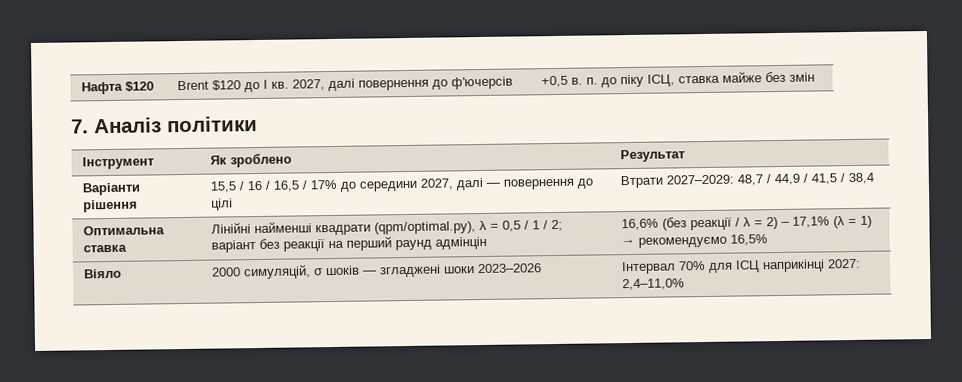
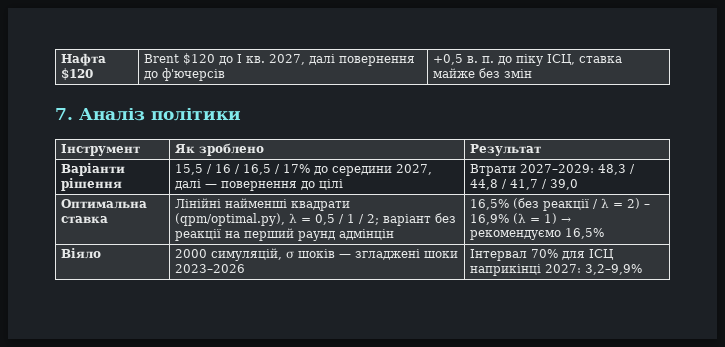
- Варіанти рішення | 15,5 / 16 / 16,5 / 17% до середини 2027, далі — повернення до цілі | Втрати 2027–2029: 48,7 / 44,9 / 41,5 / 38,4
+ Варіанти рішення | 15,5 / 16 / 16,5 / 17% до середини 2027, далі — повернення до цілі | Втрати 2027–2029: 48,3 / 44,8 / 41,7 / 39,0
- Оптимальна ставка | Лінійні найменші квадрати (qpm/optimal.py), λ = 0,5 / 1 / 2; варіант без реакції на перший раунд адмінцін | 16,6% (без реакції / λ = 2) – 17,1% (λ = 1) → рекомендуємо 16,5%
+ Оптимальна ставка | Лінійні найменші квадрати (qpm/optimal.py), λ = 0,5 / 1 / 2; варіант без реакції на перший раунд адмінцін | 16,5% (без реакції / λ = 2) – 16,9% (λ = 1) → рекомендуємо 16,5%
- Віяло | 2000 симуляцій, σ шоків — згладжені шоки 2023–2026 | Інтервал 70% для ІСЦ наприкінці 2027: 2,4–11,0%
+ Віяло | 2000 симуляцій, σ шоків — згладжені шоки 2023–2026 | Інтервал 70% для ІСЦ наприкінці 2027: 3,2–9,9%

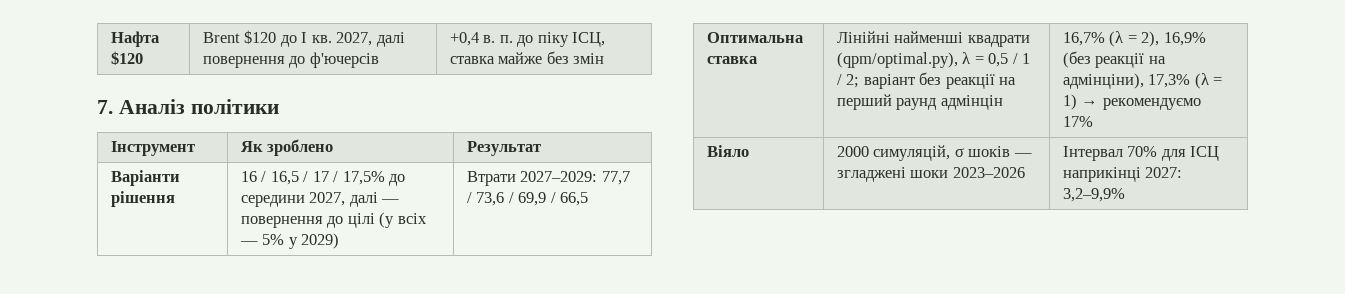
- Нафта $120 | Brent $120 до I кв. 2027, далі повернення до ф'ючерсів | +0,5 в. п. до піку ІСЦ, ставка майже без змін
+ Нафта $120 | Brent $120 до I кв. 2027, далі повернення до ф'ючерсів | +0,4 в. п. до піку ІСЦ, ставка майже без змін
- Варіанти рішення | 15,5 / 16 / 16,5 / 17% до середини 2027, далі — повернення до цілі | Втрати 2027–2029: 48,3 / 44,8 / 41,7 / 39,0
+ Варіанти рішення | 16 / 16,5 / 17 / 17,5% до середини 2027, далі — повернення до цілі (у всіх — 5% у 2029) | Втрати 2027–2029: 77,7 / 73,6 / 69,9 / 66,5
- Оптимальна ставка | Лінійні найменші квадрати (qpm/optimal.py), λ = 0,5 / 1 / 2; варіант без реакції на перший раунд адмінцін | 16,5% (без реакції / λ = 2) – 16,9% (λ = 1) → рекомендуємо 16,5%
+ Оптимальна ставка | Лінійні найменші квадрати (qpm/optimal.py), λ = 0,5 / 1 / 2; варіант без реакції на перший раунд адмінцін | 16,7% (λ = 2), 16,9% (без реакції на адмінціни), 17,3% (λ = 1) → рекомендуємо 17%

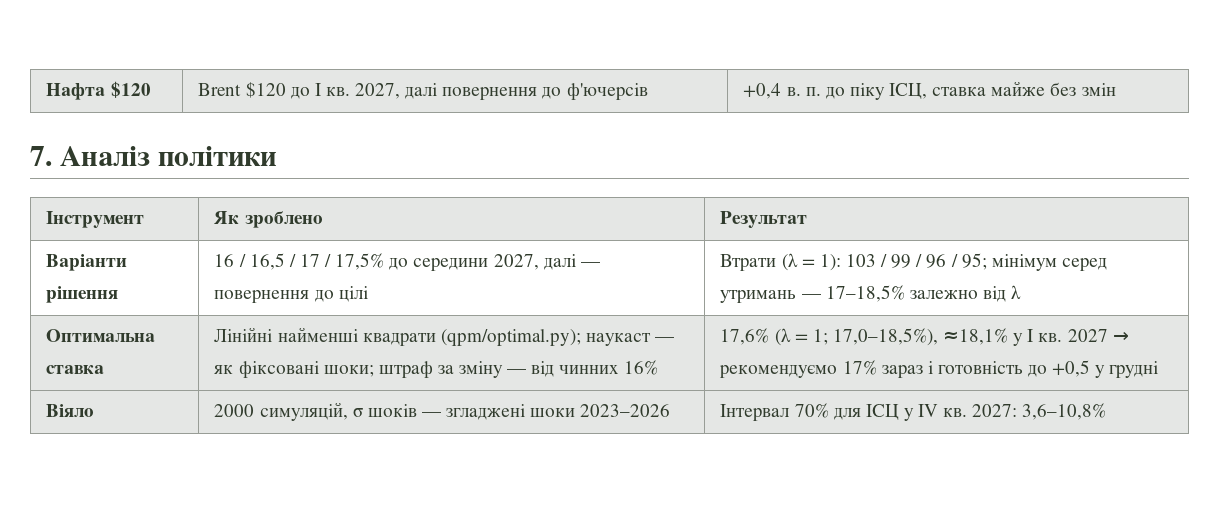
- Варіанти рішення | 16 / 16,5 / 17 / 17,5% до середини 2027, далі — повернення до цілі (у всіх — 5% у 2029) | Втрати 2027–2029: 77,7 / 73,6 / 69,9 / 66,5
+ Варіанти рішення | 16 / 16,5 / 17 / 17,5% до середини 2027, далі — повернення до цілі | Втрати (λ = 1): 103 / 99 / 96 / 95; мінімум серед утримань — 17–18,5% залежно від λ
- Оптимальна ставка | Лінійні найменші квадрати (qpm/optimal.py), λ = 0,5 / 1 / 2; варіант без реакції на перший раунд адмінцін | 16,7% (λ = 2), 16,9% (без реакції на адмінціни), 17,3% (λ = 1) → рекомендуємо 17%
+ Оптимальна ставка | Лінійні найменші квадрати (qpm/optimal.py); наукаст — як фіксовані шоки; штраф за зміну — від чинних 16% | 17,6% (λ = 1; 17,0–18,5%), ≈18,1% у I кв. 2027 → рекомендуємо 17% зараз і готовність до +0,5 у грудні
- Віяло | 2000 симуляцій, σ шоків — згладжені шоки 2023–2026 | Інтервал 70% для ІСЦ наприкінці 2027: 3,2–9,9%
+ Віяло | 2000 симуляцій, σ шоків — згладжені шоки 2023–2026 | Інтервал 70% для ІСЦ у IV кв. 2027: 3,6–10,8%

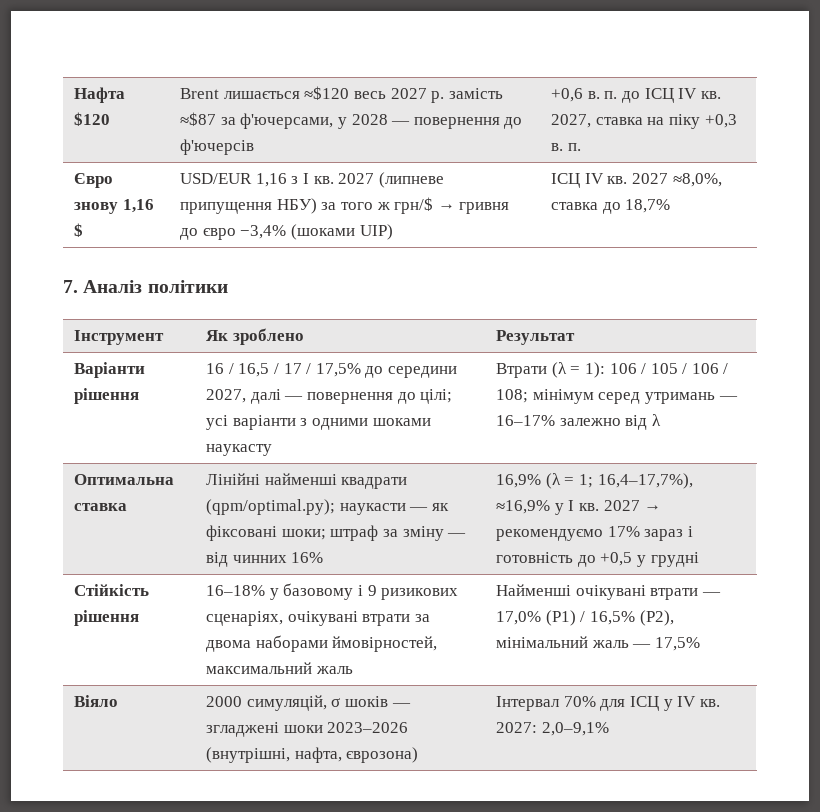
- Нафта $120 | Brent $120 до I кв. 2027, далі повернення до ф'ючерсів | +0,4 в. п. до піку ІСЦ, ставка майже без змін
+ Нафта $120 | Brent лишається ≈$120 весь 2027 р. замість ≈$87 за ф'ючерсами, у 2028 — повернення до ф'ючерсів | +0,6 в. п. до ІСЦ IV кв. 2027, ставка на піку +0,3 в. п.
+ Євро знову 1,16 $ | USD/EUR 1,16 з I кв. 2027 (липневе припущення НБУ) за того ж грн/$ → гривня до євро −3,4% (шоками UIP) | ІСЦ IV кв. 2027 ≈8,0%, ставка до 18,7%
- 16 / 16,5 / 17 / 17,5% до середини 2027, далі — повернення до цілі | Втрати (λ = 1): 103 / 99 / 96 / 95; мінімум серед утримань — 17–18,5% залежно від λ
+ 16 / 16,5 / 17 / 17,5% до середини 2027, далі — повернення до цілі; усі варіанти з одними шоками наукасту | Втрати (λ = 1): 106 / 105 / 106 / 108; мінімум серед утримань — 16–17% залежно від λ
- Оптимальна ставка | Лінійні найменші квадрати (qpm/optimal.py); наукаст — як фіксовані шоки; штраф за зміну — від чинних 16% | 17,6% (λ = 1; 17,0–18,5%), ≈18,1% у I кв. 2027 → рекомендуємо 17% зараз і готовність до +0,5 у грудні
+ Оптимальна ставка | Лінійні найменші квадрати (qpm/optimal.py); наукасти — як фіксовані шоки; штраф за зміну — від чинних 16% | 16,9% (λ = 1; 16,4–17,7%), ≈16,9% у I кв. 2027 → рекомендуємо 17% зараз і готовність до +0,5 у грудні
+ Стійкість рішення | 16–18% у базовому і 9 ризикових сценаріях, очікувані втрати за двома наборами ймовірностей, максимальний жаль | Найменші очікувані втрати — 17,0% (P1) / 16,5% (P2), мінімальний жаль — 17,5%
- Віяло | 2000 симуляцій, σ шоків — згладжені шоки 2023–2026 | Інтервал 70% для ІСЦ у IV кв. 2027: 3,6–10,8%
+ Віяло | 2000 симуляцій, σ шоків — згладжені шоки 2023–2026 (внутрішні, нафта, єврозона) | Інтервал 70% для ІСЦ у IV кв. 2027: 2,0–9,1%

